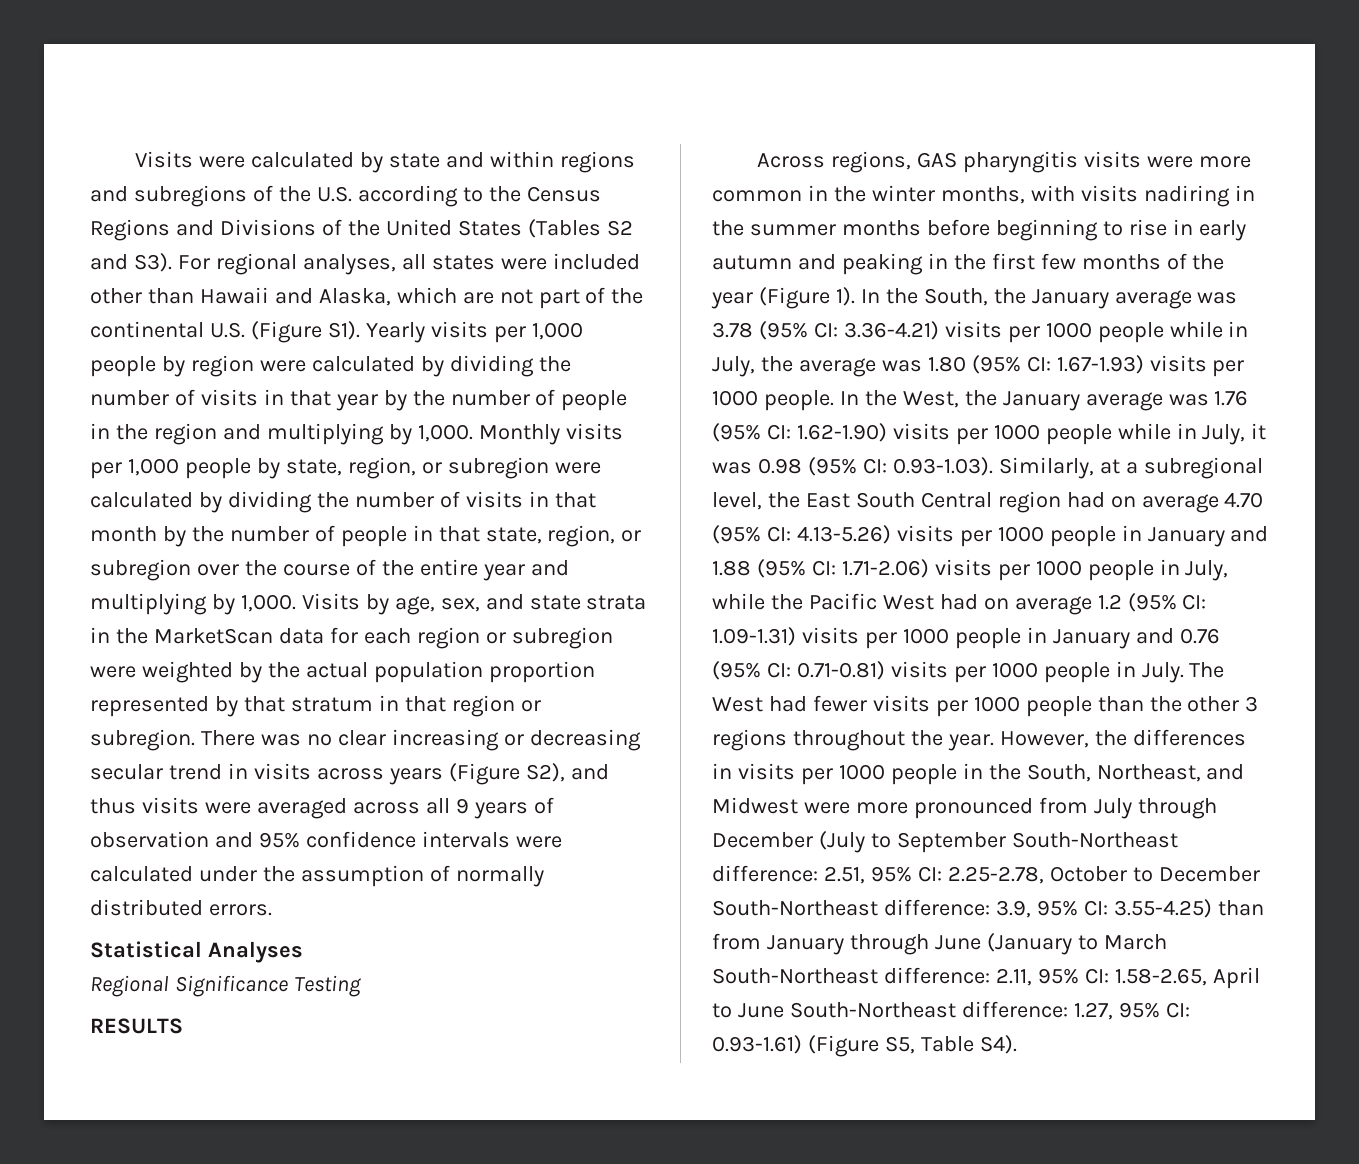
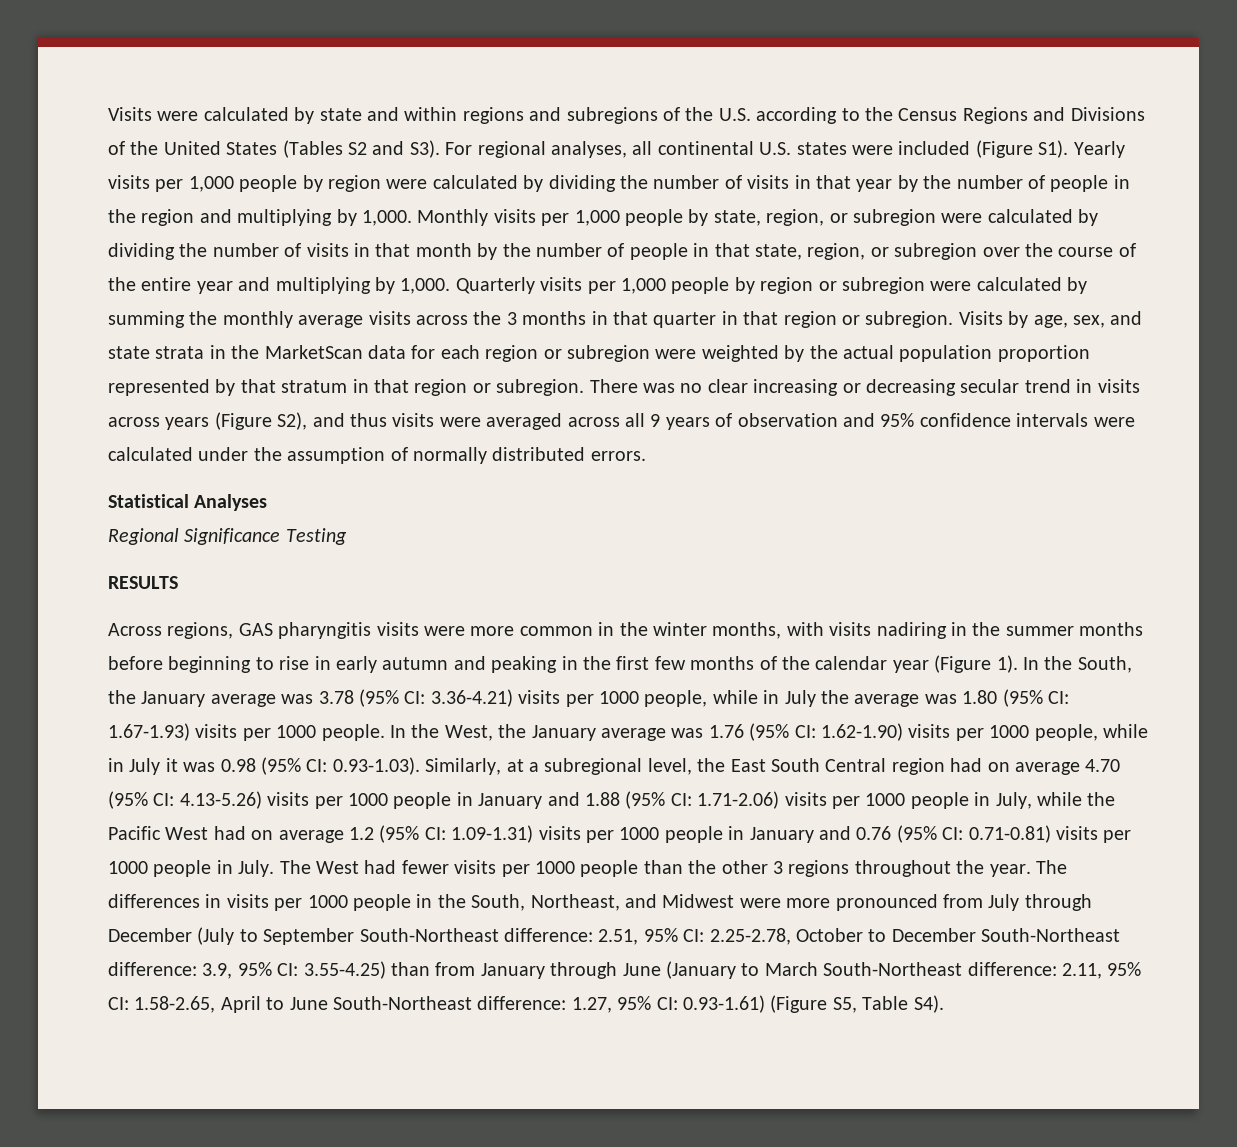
- Visits were calculated by state and within regions and subregions of the U.S. according to the Census Regions and Divisions of the United States (Tables S2 and S3). For regional analyses, all states were included other than Hawaii and Alaska, which are not part of the continental U.S. (Figure S1). Yearly visits per 1,000 people by region were calculated by dividing the number of visits in that year by the number of people in the region and multiplying by 1,000.
+ Visits were calculated by state and within regions and subregions of the U.S. according to the Census Regions and Divisions of the United States (Tables S2 and S3). For regional analyses, all continental U.S. states were included (Figure S1). Yearly visits per 1,000 people by region were calculated by dividing the number of visits in that year by the number of people in the region and multiplying by 1,000.
+ Quarterly visits per 1,000 people by region or subregion were calculated by summing the monthly average visits across the 3 months in that quarter in that region or subregion.
- Across regions, GAS pharyngitis visits were more common in the winter months, with visits nadiring in the summer months before beginning to rise in early autumn and peaking in the first few months of the year (Figure 1).
+ Across regions, GAS pharyngitis visits were more common in the winter months, with visits nadiring in the summer months before beginning to rise in early autumn and peaking in the first few months of the calendar year (Figure 1).
- In the South, the January average was 3.78 (95% CI: 3.36-4.21) visits per 1000 people while in July, the average was 1.80 (95% CI: 1.67-1.93) visits per 1000 people.
+ In the South, the January average was 3.78 (95% CI: 3.36-4.21) visits per 1000 people, while in July the average was 1.80 (95% CI: 1.67-1.93) visits per 1000 people.
- 1.62-1.90) visits per 1000 people while in July, it was 0.98 (95% CI:
+ 1.62-1.90) visits per 1000 people, while in July it was 0.98 (95% CI:
- However, the differences in visits per 1000 people in the South, Northeast, and Midwest were more pronounced from July through December (July to September South-Northeast difference:
+ The differences in visits per 1000 people in the South, Northeast, and Midwest were more pronounced from July through December (July to September South-Northeast difference:

